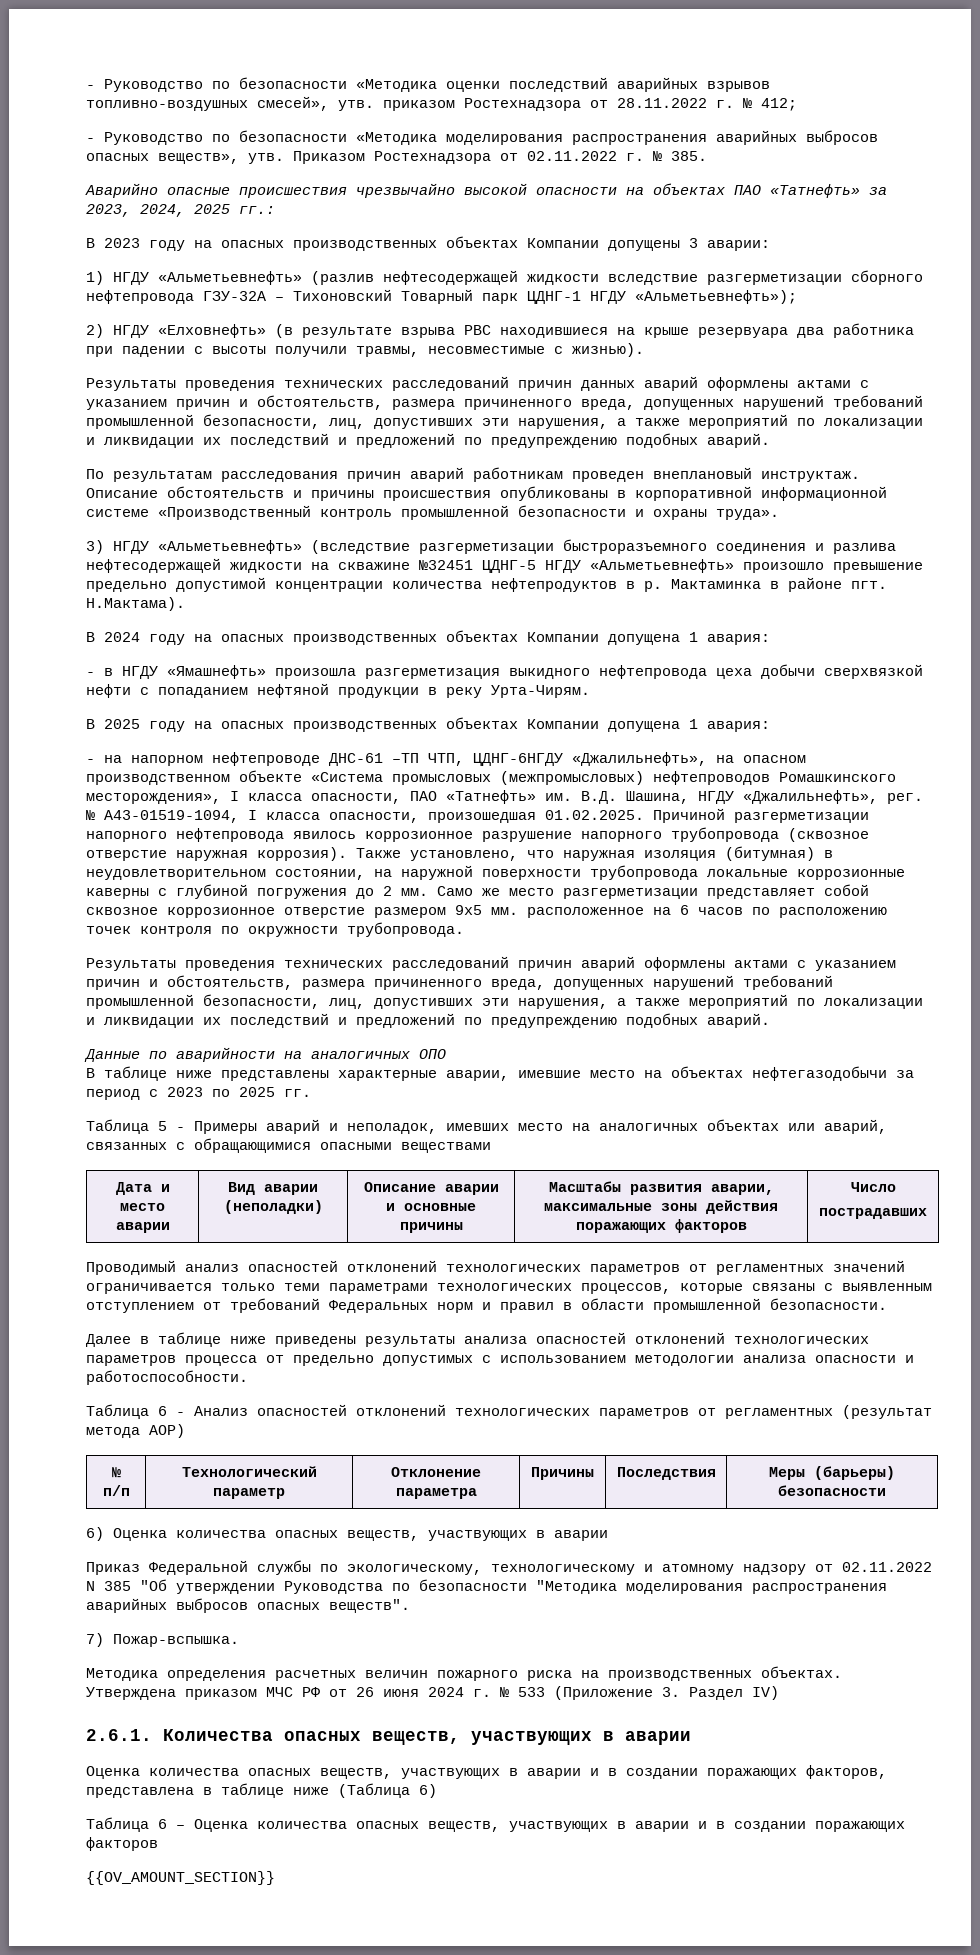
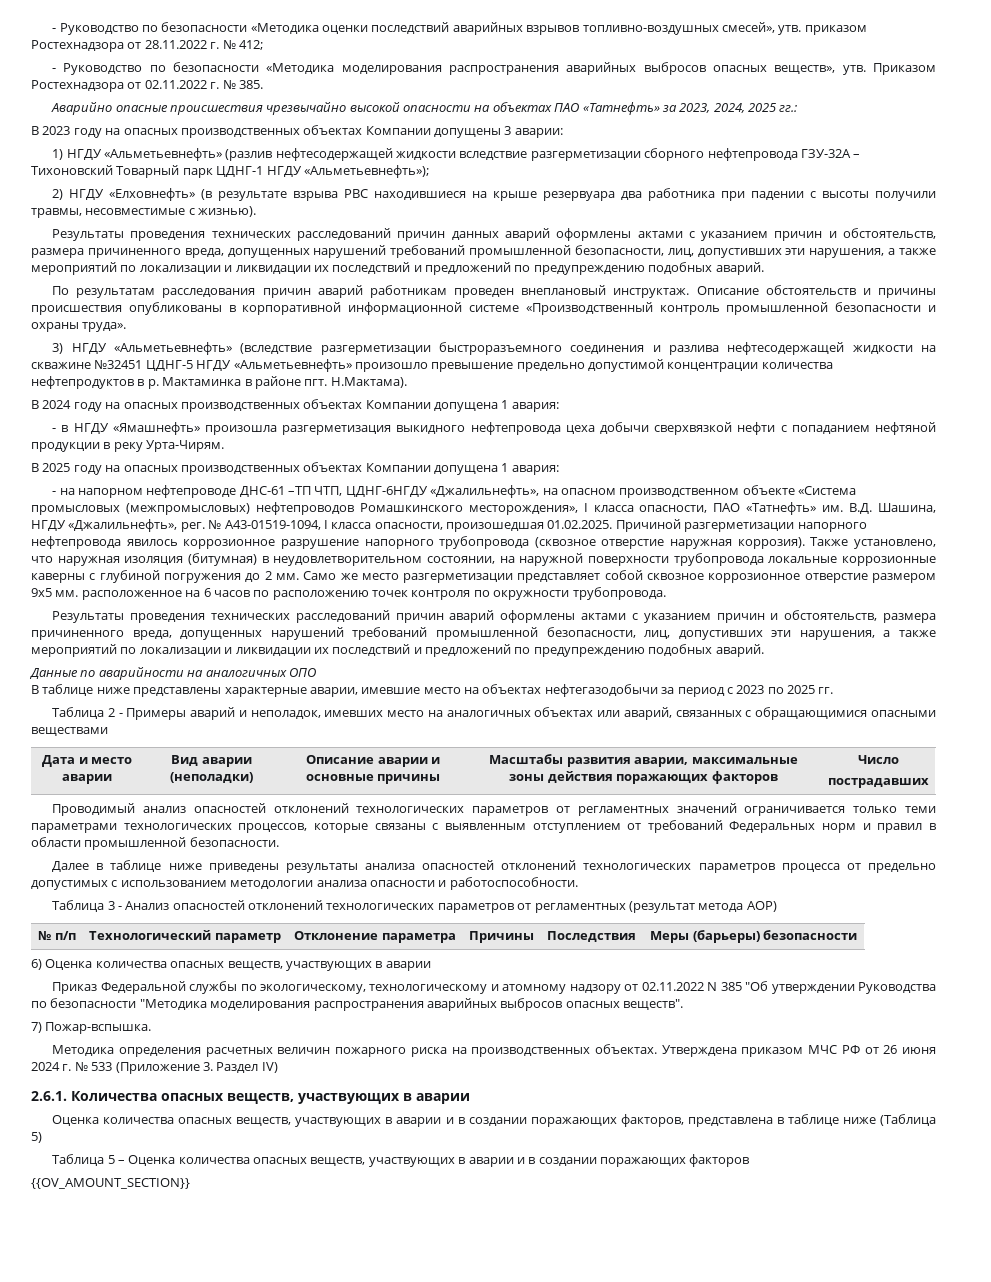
- Таблица 5 - Примеры аварий и неполадок, имевших место на аналогичных объектах или аварий, связанных с обращающимися опасными веществами
+ Таблица 2 - Примеры аварий и неполадок, имевших место на аналогичных объектах или аварий, связанных с обращающимися опасными веществами
- Таблица 6 - Анализ опасностей отклонений технологических параметров от регламентных (результат метода АОР)
+ Таблица 3 - Анализ опасностей отклонений технологических параметров от регламентных (результат метода АОР)
- Оценка количества опасных веществ, участвующих в аварии и в создании поражающих факторов, представлена в таблице ниже (Таблица 6)
- Таблица 6 – Оценка количества опасных веществ, участвующих в аварии и в создании поражающих факторов
+ Оценка количества опасных веществ, участвующих в аварии и в создании поражающих факторов, представлена в таблице ниже (Таблица 5)
+ Таблица 5 – Оценка количества опасных веществ, участвующих в аварии и в создании поражающих факторов

